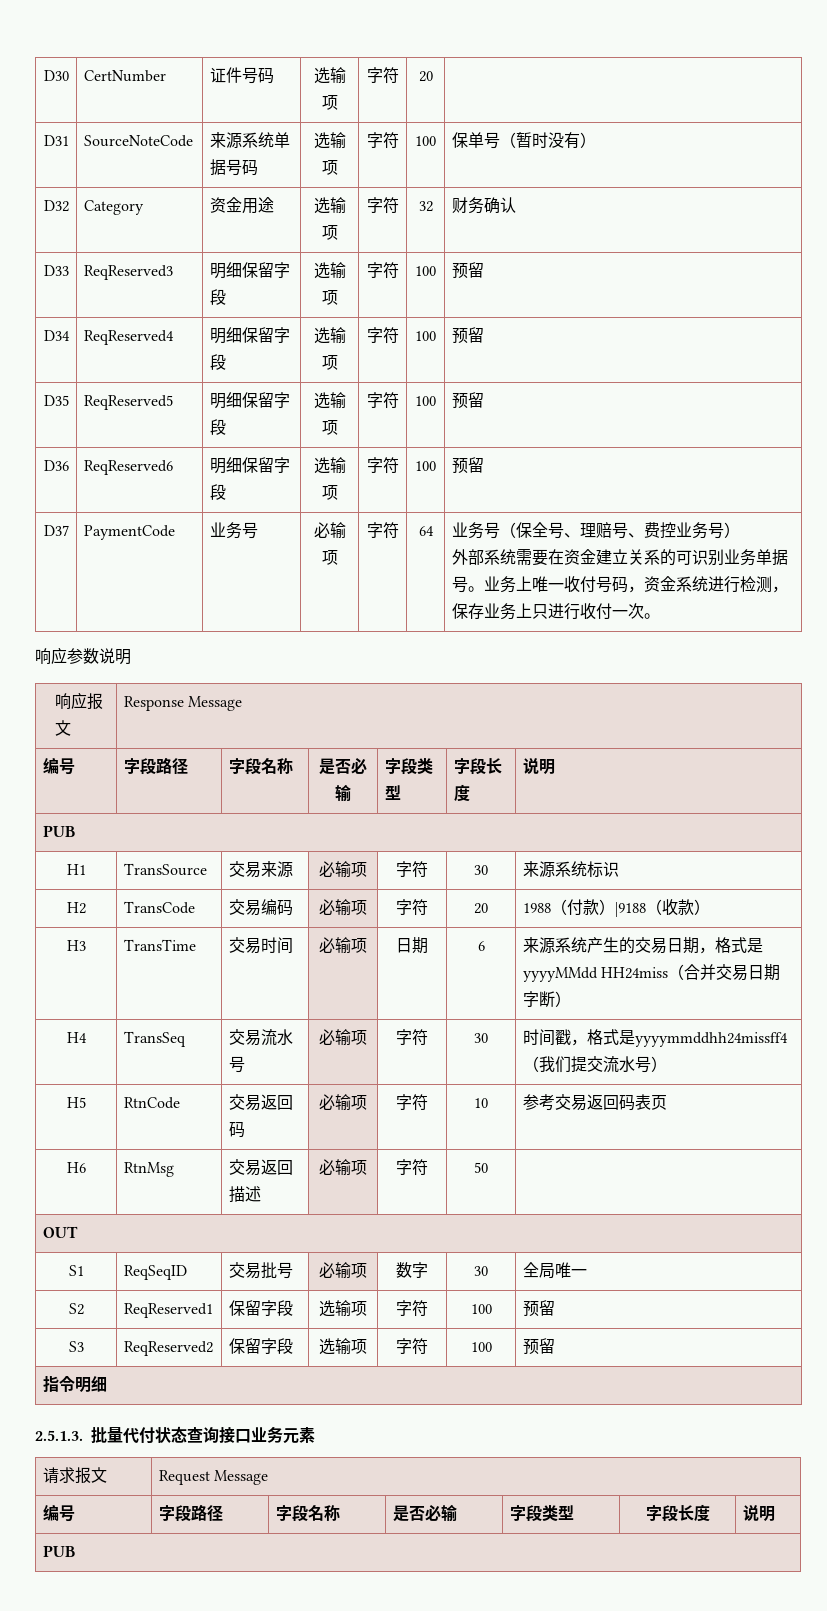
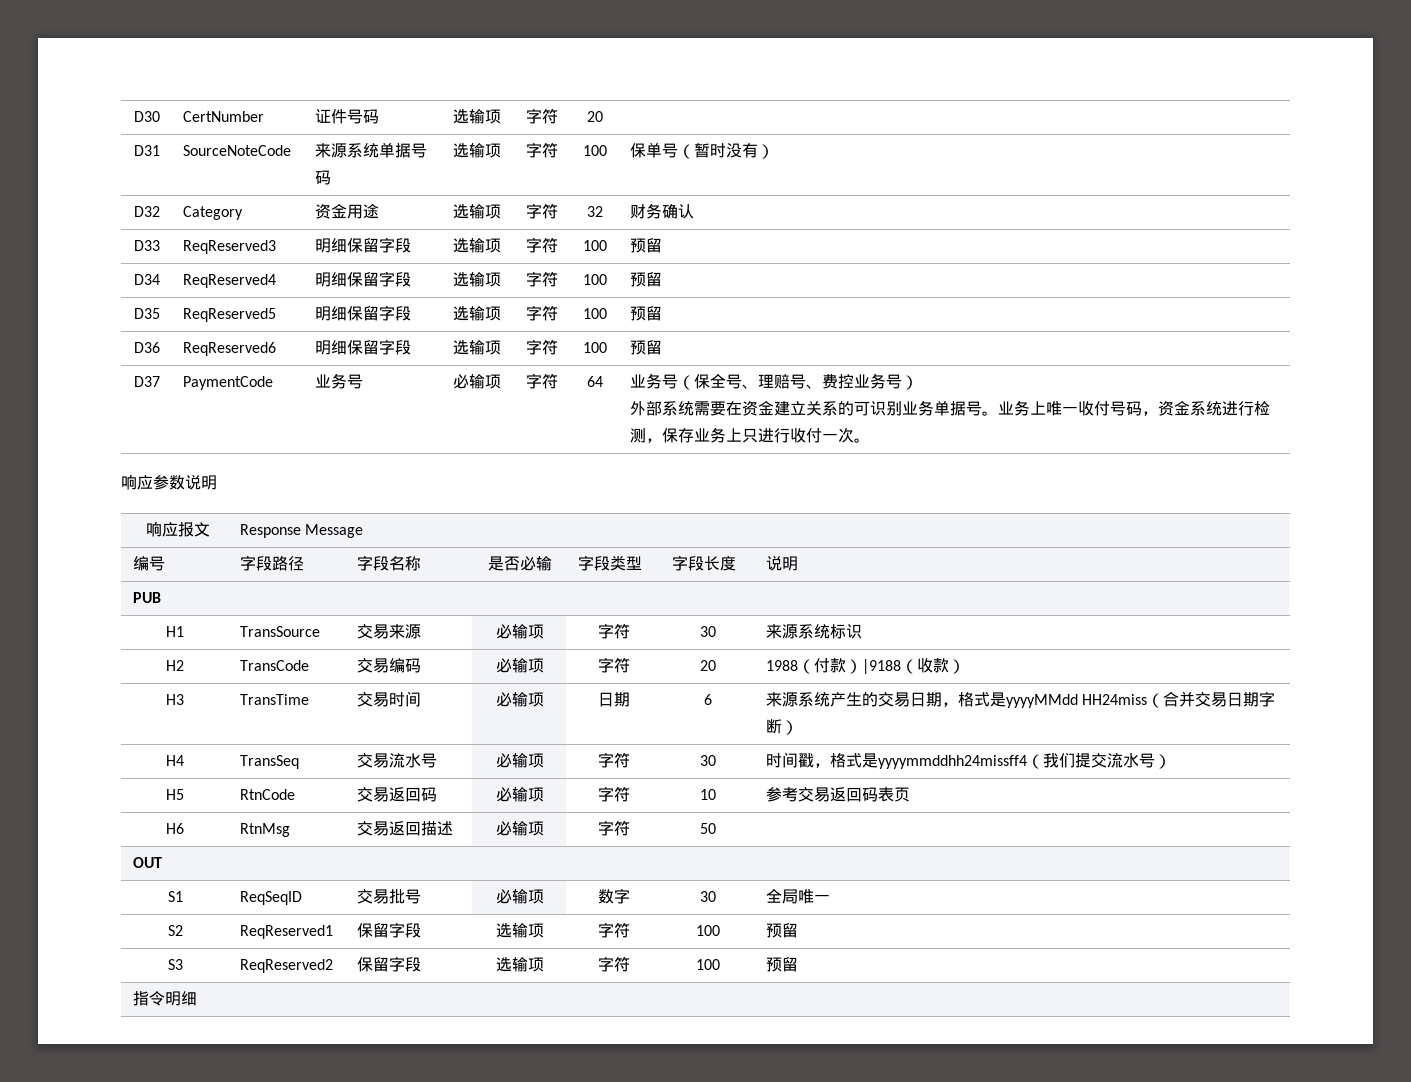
- 2.5.1.3.批量代付状态查询接口业务元素
- 请求报文 | Request Message
- 编号 | 字段路径 | 字段名称 | 是否必输 | 字段类型 | 字段长度 | 说明
- PUB

